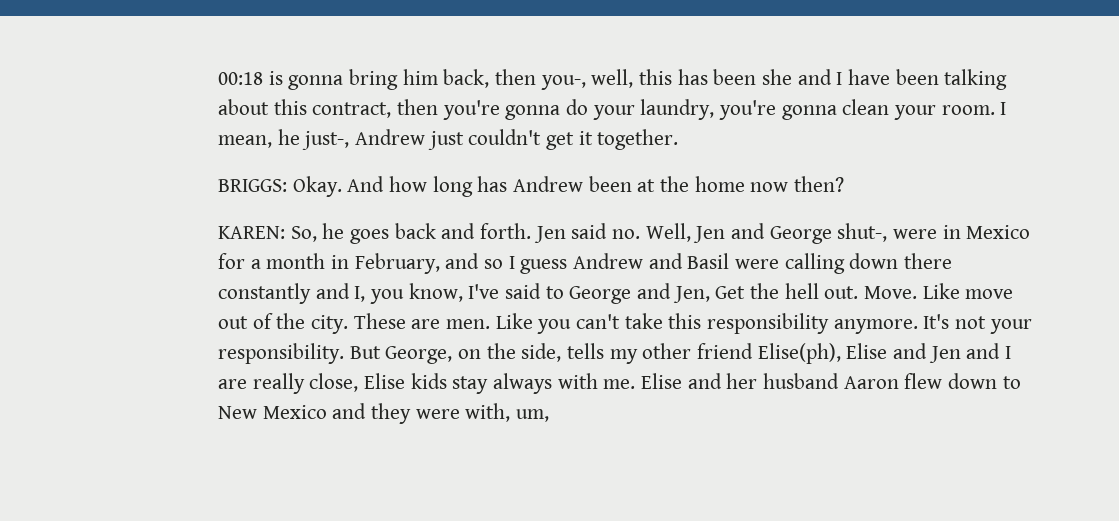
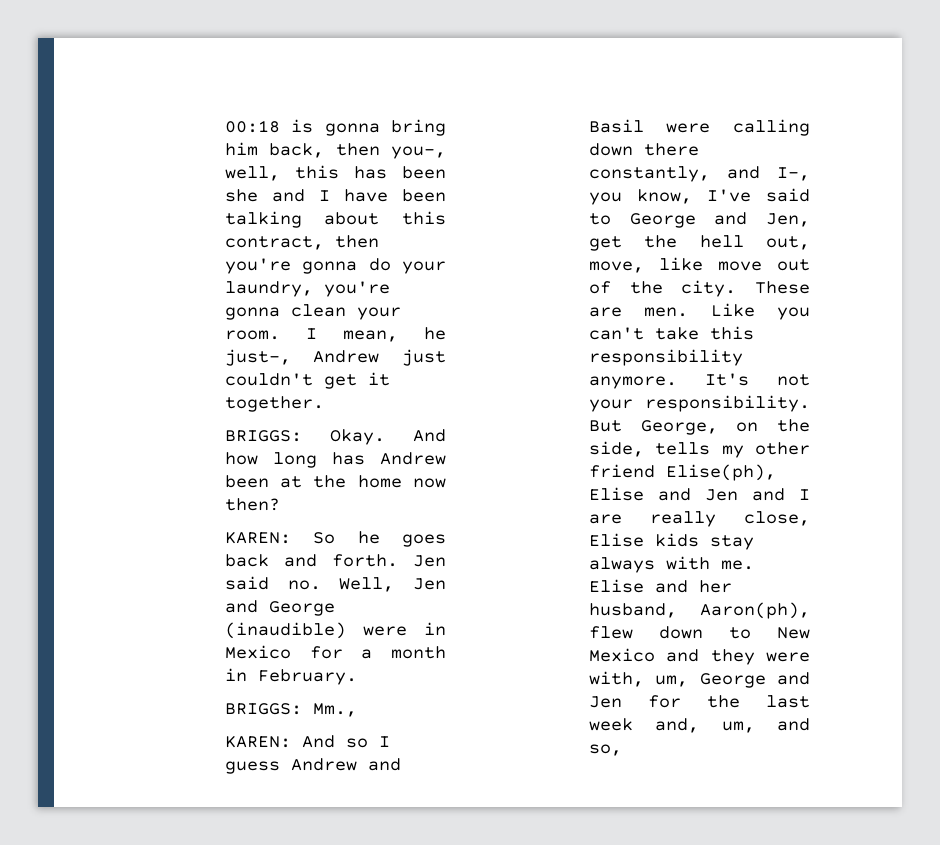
- KAREN: So, he goes back and forth.
+ KAREN: So he goes back and forth.
- Jen said no. Well, Jen and George shut-, were in Mexico for a month in February, and so I guess Andrew and Basil were calling down there constantly and I, you know, I've said to George and Jen, Get the hell out. Move. Like move out of the city.
+ Jen said no. Well, Jen and George (inaudible) were in Mexico for a month in February.
+ BRIGGS: Mm.,
+ KAREN: And so I guess Andrew and Basil were calling down there constantly, and I-, you know, I've said to George and Jen, get the hell out, move, like move out of the city.
- Elise and her husband Aaron flew down to New Mexico and they were with, um,
+ Elise and her husband, Aaron(ph), flew down to New Mexico and they were with, um, George and Jen for the last week and, um, and so,

